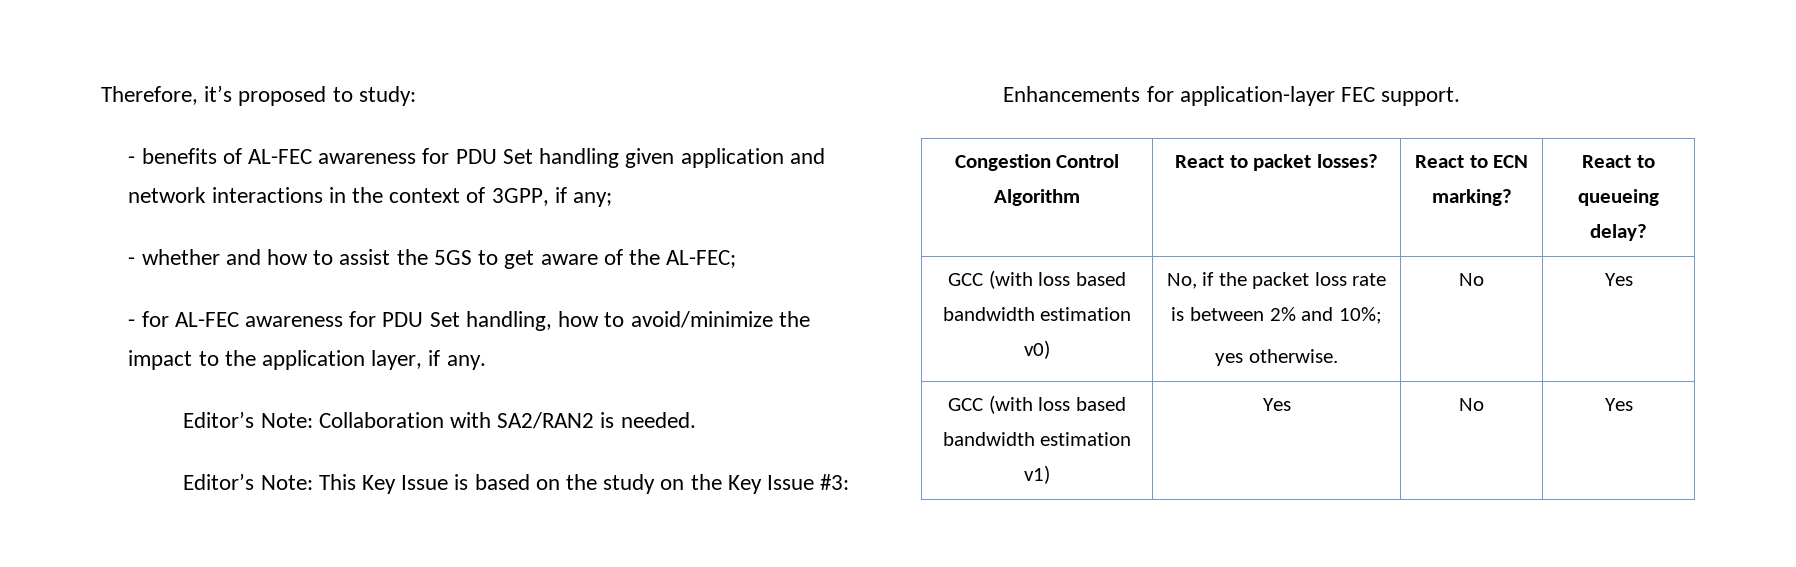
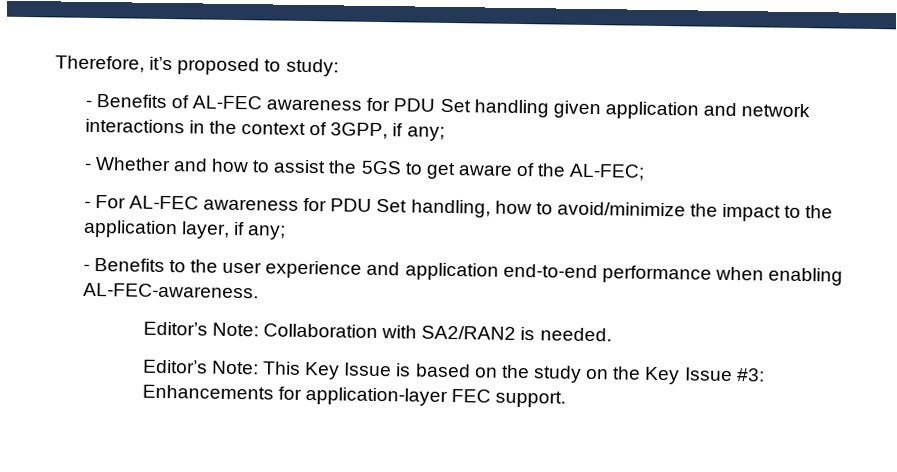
- - benefits of AL-FEC awareness for PDU Set handling given application and network interactions in the context of 3GPP, if any;
+ - Benefits of AL-FEC awareness for PDU Set handling given application and network interactions in the context of 3GPP, if any;
- - whether and how to assist the 5GS to get aware of the AL-FEC;
+ - Whether and how to assist the 5GS to get aware of the AL-FEC;
- - for AL-FEC awareness for PDU Set handling, how to avoid/minimize the impact to the application layer, if any.
+ - For AL-FEC awareness for PDU Set handling, how to avoid/minimize the impact to the application layer, if any;
+ - Benefits to the user experience and application end-to-end performance when enabling AL-FEC-awareness.
- Congestion Control Algorithm | React to packet losses? | React to ECN marking? | React to queueing delay?
- GCC (with loss based bandwidth estimation v0) | No, if the packet loss rate is between 2% and 10%;
- yes otherwise. | No | Yes
- GCC (with loss based bandwidth estimation v1) | Yes | No | Yes

